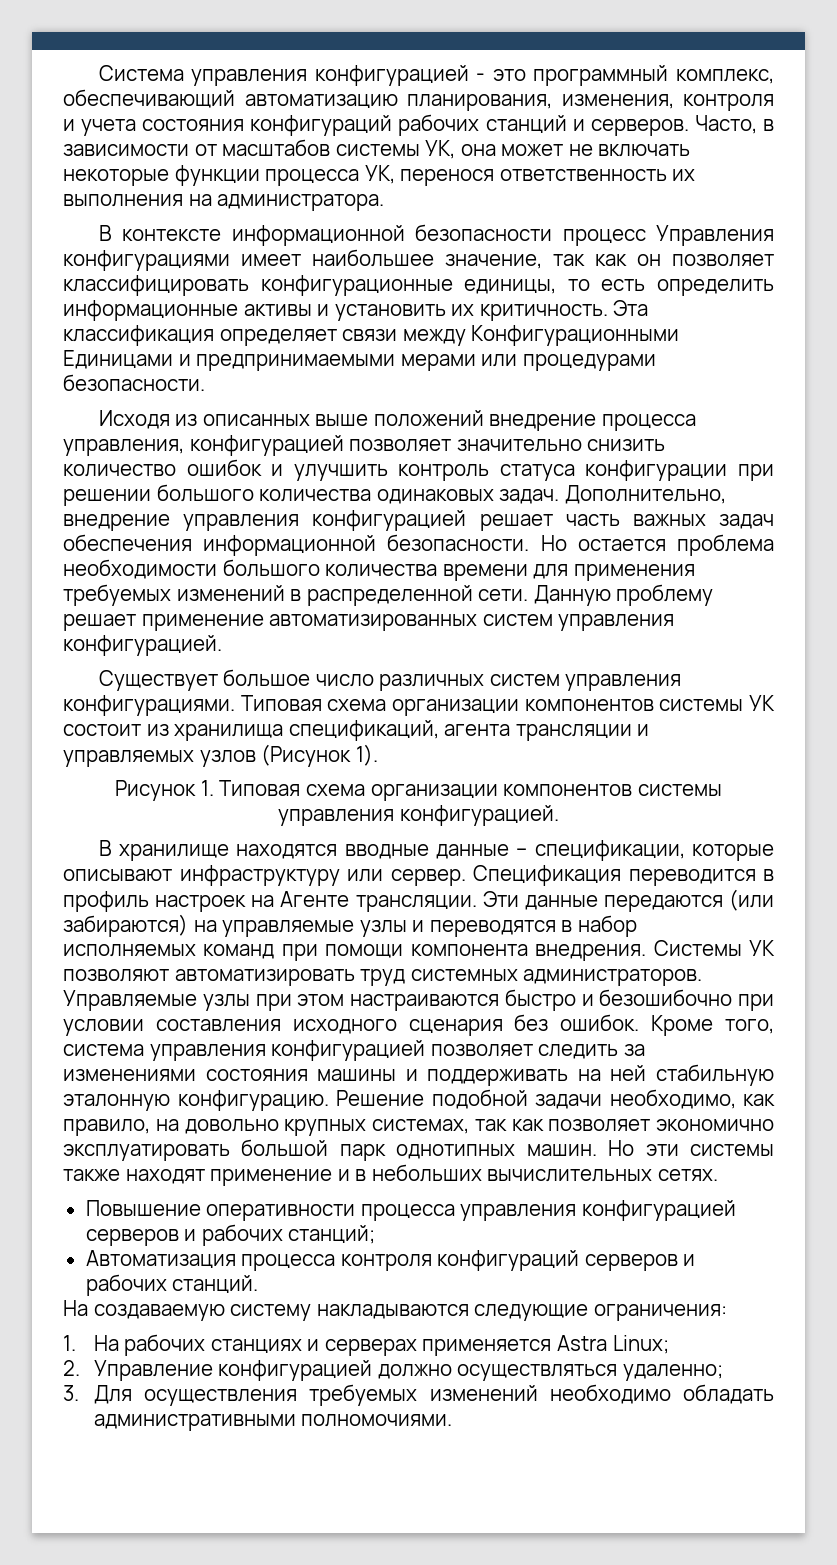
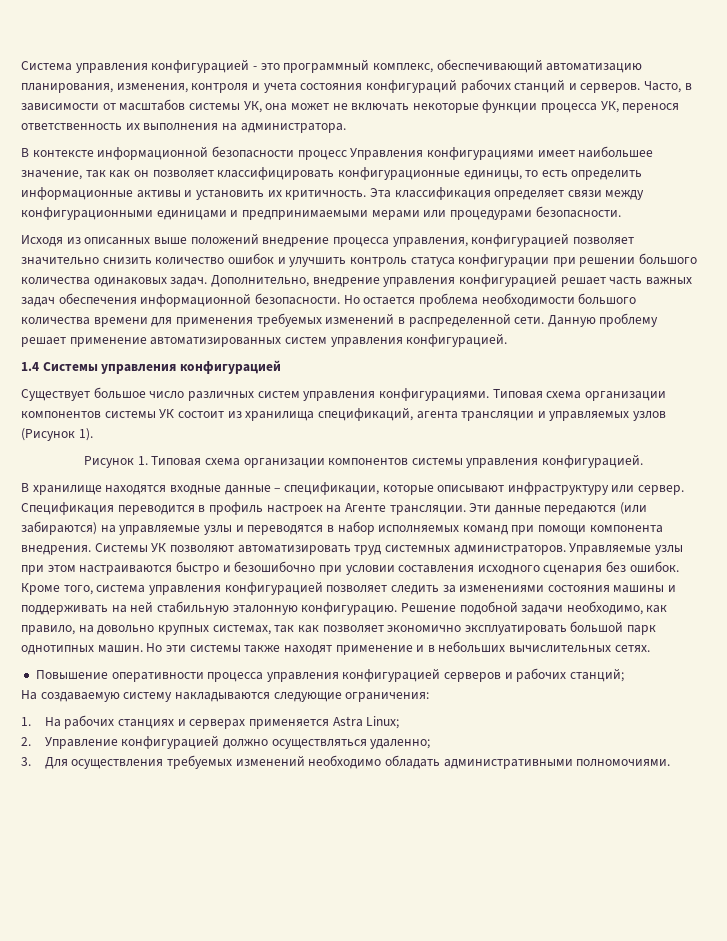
- Эта классификация определяет связи между Конфигурационными Единицами и предпринимаемыми мерами или процедурами безопасности.
+ Эта классификация определяет связи между конфигурационными единицами и предпринимаемыми мерами или процедурами безопасности.
+ 1.4 Системы управления конфигурацией
- В хранилище находятся вводные данные – спецификации, которые описывают инфраструктуру или сервер.
+ В хранилище находятся входные данные – спецификации, которые описывают инфраструктуру или сервер.
- Автоматизация процесса контроля конфигураций серверов и рабочих станций.

